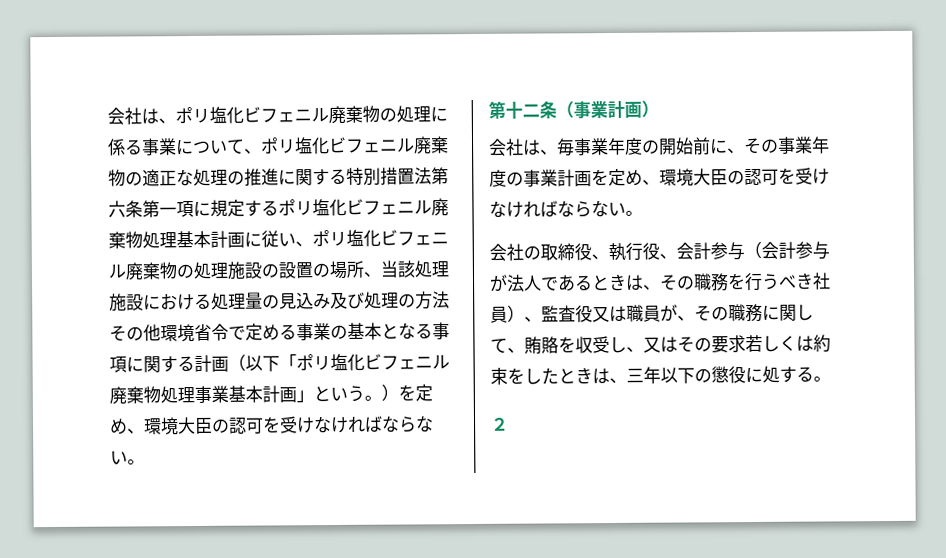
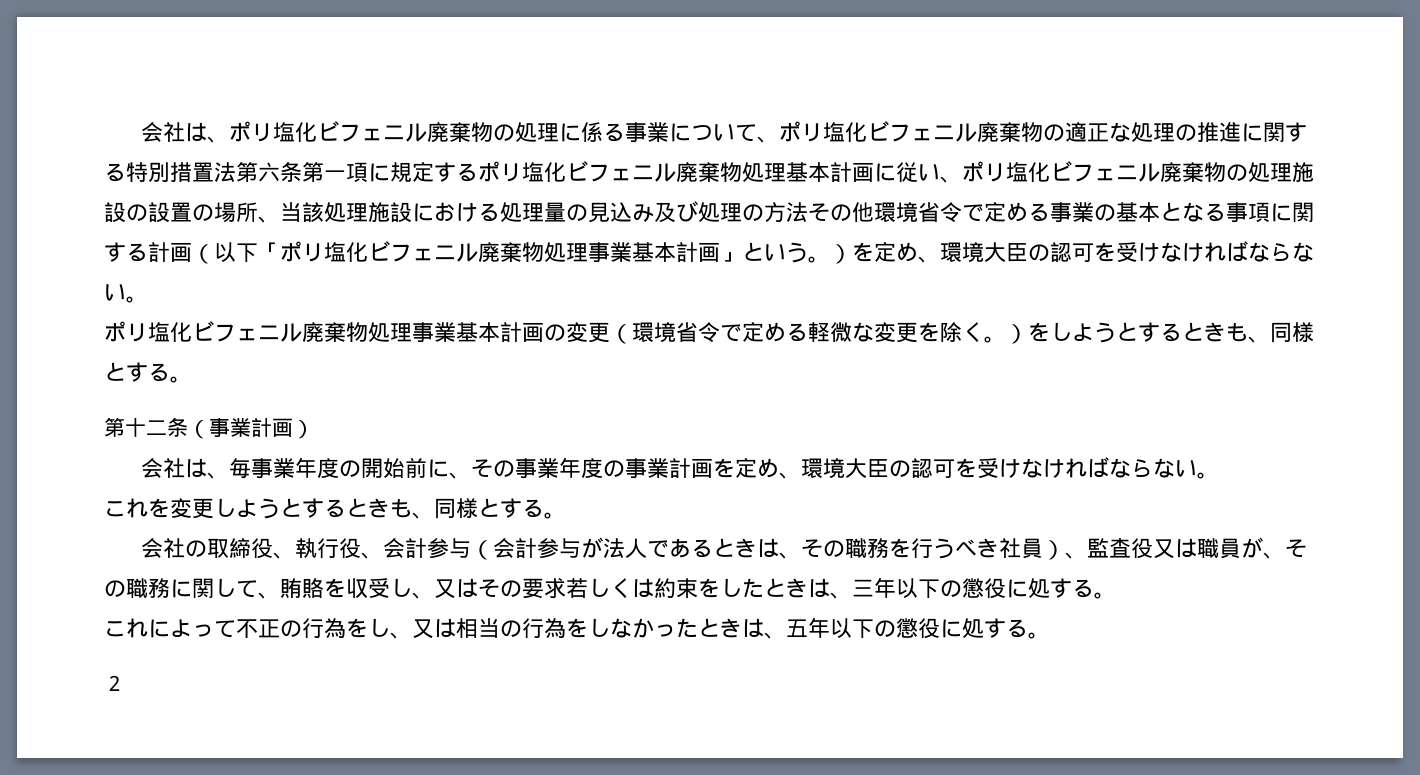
+ ポリ塩化ビフェニル廃棄物処理事業基本計画の変更（環境省令で定める軽微な変更を除く。）をしようとするときも、同様とする。
+ これを変更しようとするときも、同様とする。
+ これによって不正の行為をし、又は相当の行為をしなかったときは、五年以下の懲役に処する。

